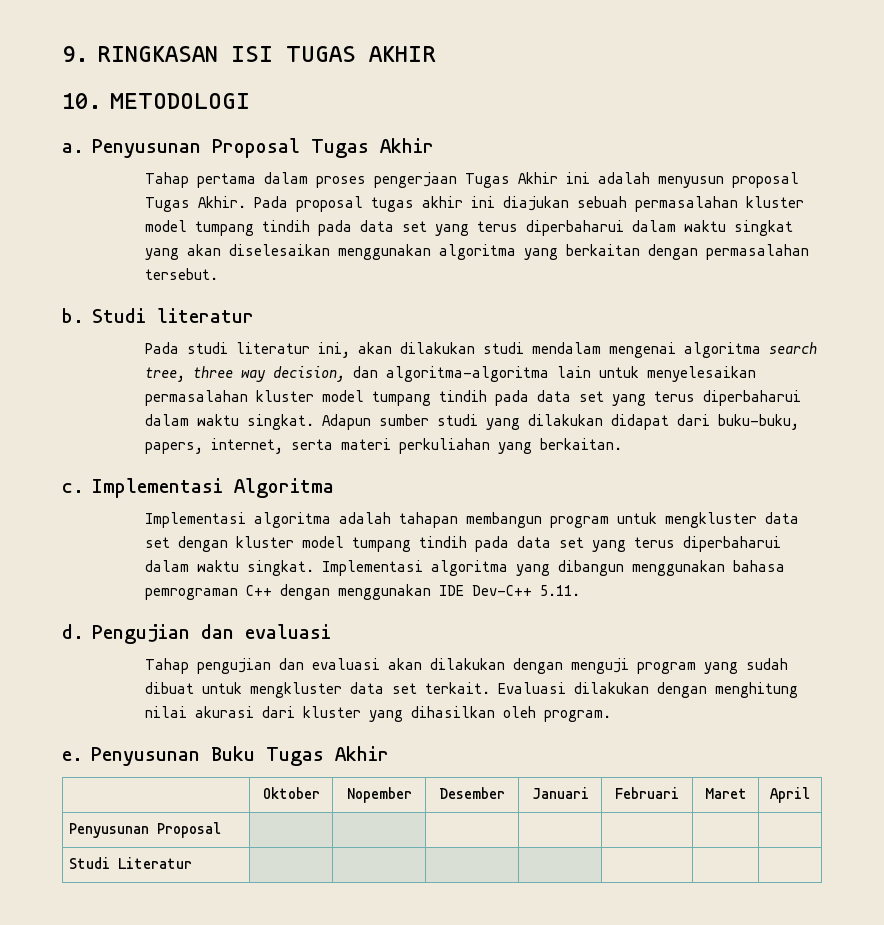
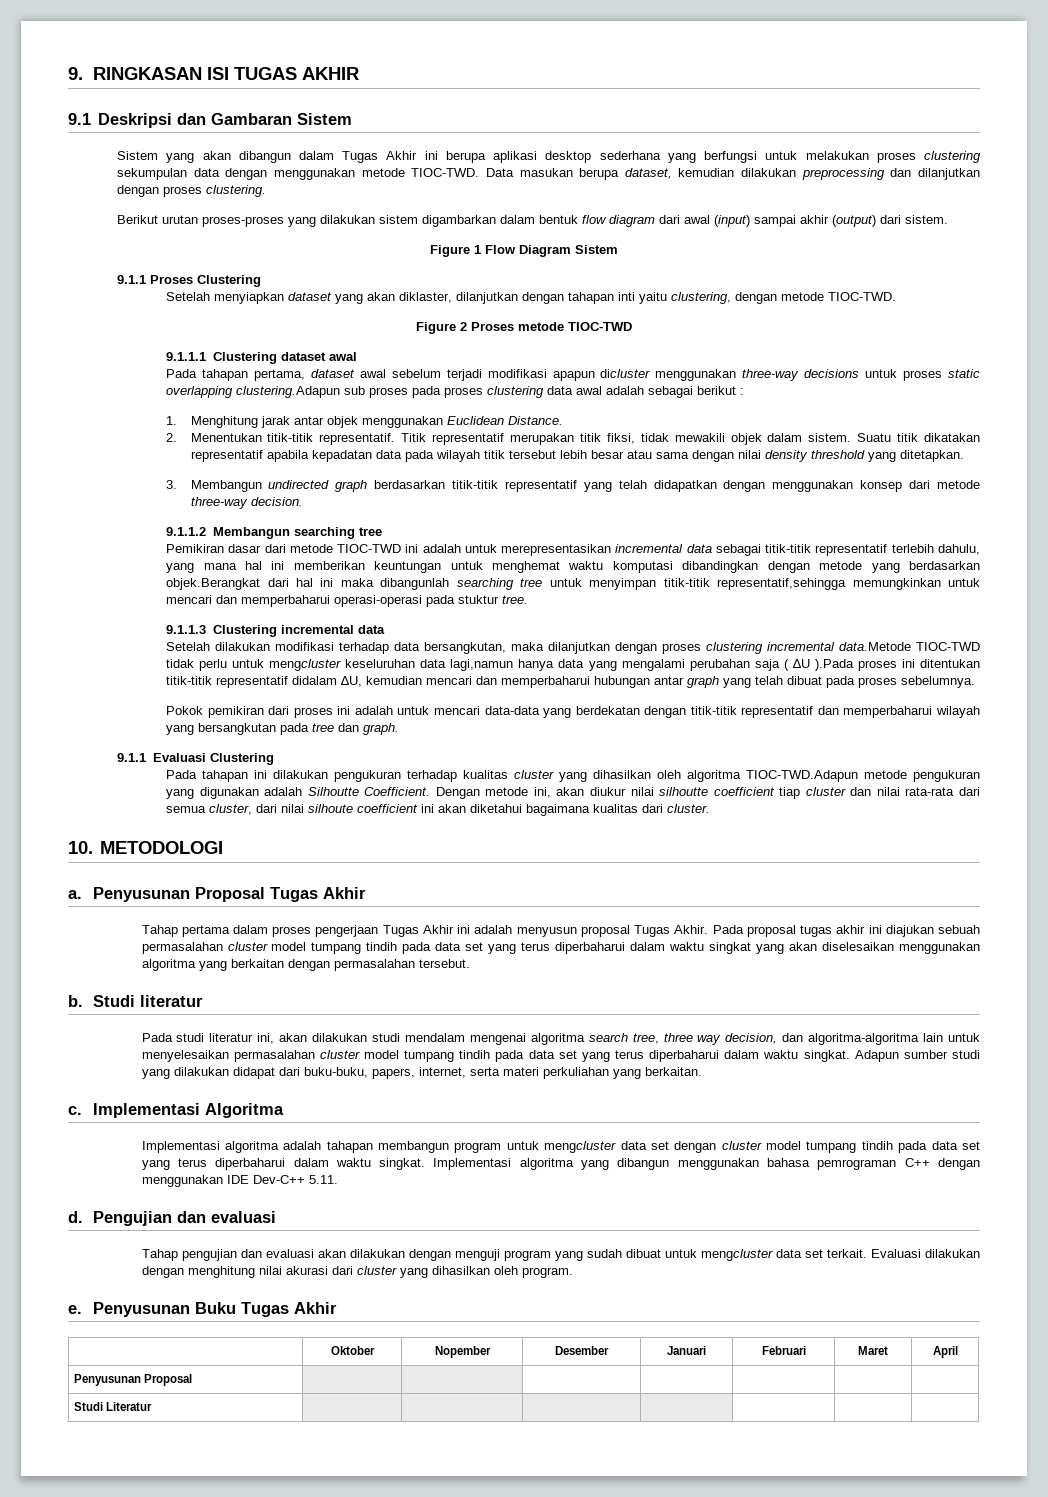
+ 9.1 Deskripsi dan Gambaran Sistem
+ Sistem yang akan dibangun dalam Tugas Akhir ini berupa aplikasi desktop sederhana yang berfungsi untuk melakukan proses clustering sekumpulan data dengan menggunakan metode TIOC-TWD. Data masukan berupa dataset, kemudian dilakukan preprocessing dan dilanjutkan dengan proses clustering.
+ Berikut urutan proses-proses yang dilakukan sistem digambarkan dalam bentuk flow diagram dari awal (input) sampai akhir (output) dari sistem.
+ Figure 1 Flow Diagram Sistem
+ 9.1.1 Proses Clustering
+ Setelah menyiapkan dataset yang akan diklaster, dilanjutkan dengan tahapan inti yaitu clustering, dengan metode TIOC-TWD.
+ Figure 2 Proses metode TIOC-TWD
+ 9.1.1.1 Clustering dataset awal
+ Pada tahapan pertama, dataset awal sebelum terjadi modifikasi apapun dicluster menggunakan three-way decisions untuk proses static overlapping clustering.Adapun sub proses pada proses clustering data awal adalah sebagai berikut :
+ 1. Menghitung jarak antar objek menggunakan Euclidean Distance.
+ 2. Menentukan titik-titik representatif. Titik representatif merupakan titik fiksi, tidak mewakili objek dalam sistem. Suatu titik dikatakan representatif apabila kepadatan data pada wilayah titik tersebut lebih besar atau sama dengan nilai density threshold yang ditetapkan.
+ 3. Membangun undirected graph berdasarkan titik-titik representatif yang telah didapatkan dengan menggunakan konsep dari metode three-way decision.
+ 9.1.1.2 Membangun searching tree
+ Pemikiran dasar dari metode TIOC-TWD ini adalah untuk merepresentasikan incremental data sebagai titik-titik representatif terlebih dahulu, yang mana hal ini memberikan keuntungan untuk menghemat waktu komputasi dibandingkan dengan metode yang berdasarkan objek.Berangkat dari hal ini maka dibangunlah searching tree untuk menyimpan titik-titik representatif,sehingga memungkinkan untuk mencari dan memperbaharui operasi-operasi pada stuktur tree.
+ 9.1.1.3 Clustering incremental data
+ Setelah dilakukan modifikasi terhadap data bersangkutan, maka dilanjutkan dengan proses clustering incremental data.Metode TIOC-TWD tidak perlu untuk mengcluster keseluruhan data lagi,namun hanya data yang mengalami perubahan saja ( ∆U ).Pada proses ini ditentukan titik-titik representatif didalam ∆U, kemudian mencari dan memperbaharui hubungan antar graph yang telah dibuat pada proses sebelumnya.
+ Pokok pemikiran dari proses ini adalah untuk mencari data-data yang berdekatan dengan titik-titik representatif dan memperbaharui wilayah yang bersangkutan pada tree dan graph.
+ 9.1.1 Evaluasi Clustering
+ Pada tahapan ini dilakukan pengukuran terhadap kualitas cluster yang dihasilkan oleh algoritma TIOC-TWD.Adapun metode pengukuran yang digunakan adalah Silhoutte Coefficient. Dengan metode ini, akan diukur nilai silhoutte coefficient tiap cluster dan nilai rata-rata dari semua cluster, dari nilai silhoute coefficient ini akan diketahui bagaimana kualitas dari cluster.
- Pada proposal tugas akhir ini diajukan sebuah permasalahan kluster model tumpang tindih pada data set yang terus diperbaharui dalam waktu singkat yang akan diselesaikan menggunakan algoritma yang berkaitan dengan permasalahan tersebut.
+ Pada proposal tugas akhir ini diajukan sebuah permasalahan cluster model tumpang tindih pada data set yang terus diperbaharui dalam waktu singkat yang akan diselesaikan menggunakan algoritma yang berkaitan dengan permasalahan tersebut.
- Pada studi literatur ini, akan dilakukan studi mendalam mengenai algoritma search tree, three way decision, dan algoritma-algoritma lain untuk menyelesaikan permasalahan kluster model tumpang tindih pada data set yang terus diperbaharui dalam waktu singkat.
+ Pada studi literatur ini, akan dilakukan studi mendalam mengenai algoritma search tree, three way decision, dan algoritma-algoritma lain untuk menyelesaikan permasalahan cluster model tumpang tindih pada data set yang terus diperbaharui dalam waktu singkat.
- Implementasi algoritma adalah tahapan membangun program untuk mengkluster data set dengan kluster model tumpang tindih pada data set yang terus diperbaharui dalam waktu singkat.
+ Implementasi algoritma adalah tahapan membangun program untuk mengcluster data set dengan cluster model tumpang tindih pada data set yang terus diperbaharui dalam waktu singkat.
- Tahap pengujian dan evaluasi akan dilakukan dengan menguji program yang sudah dibuat untuk mengkluster data set terkait.
+ Tahap pengujian dan evaluasi akan dilakukan dengan menguji program yang sudah dibuat untuk mengcluster data set terkait.
- Evaluasi dilakukan dengan menghitung nilai akurasi dari kluster yang dihasilkan oleh program.
+ Evaluasi dilakukan dengan menghitung nilai akurasi dari cluster yang dihasilkan oleh program.

